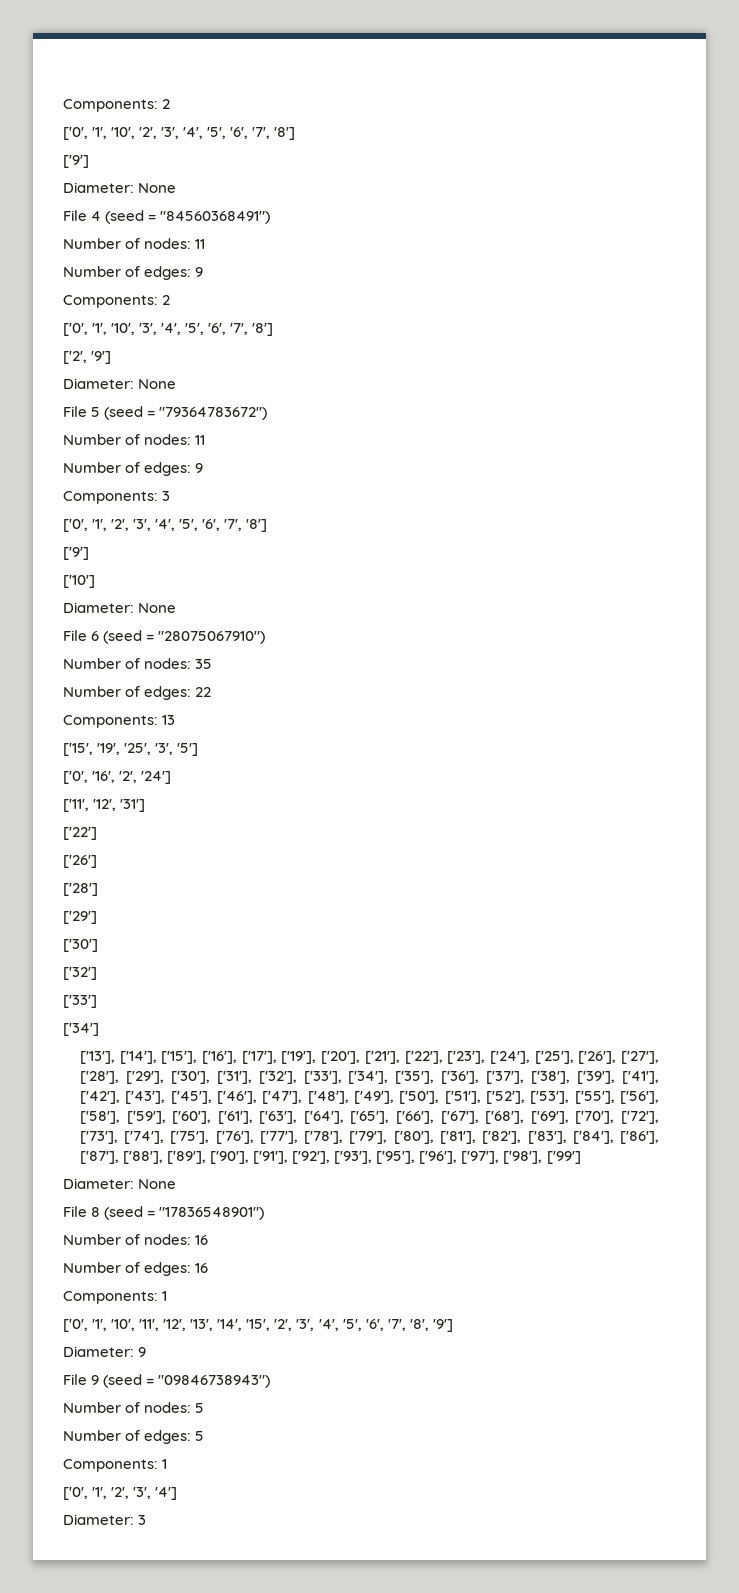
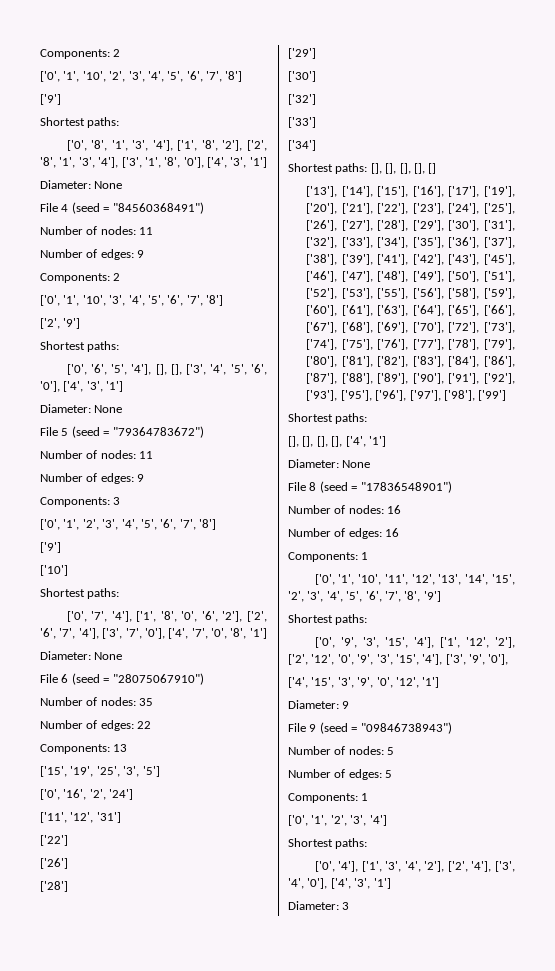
  ['0', '1', '10', '2', '3', '4', '5', '6', '7', '8']
  ['9']
+ Shortest paths:
+ ['0', '8', '1', '3', '4'], ['1', '8', '2'], ['2', '8', '1', '3', '4'], ['3', '1', '8', '0'], ['4', '3', '1']
  ['2', '9']
+ Shortest paths:
+ ['0', '6', '5', '4'], [], [], ['3', '4', '5', '6', '0'], ['4', '3', '1']
  ['10']
+ Shortest paths:
+ ['0', '7', '4'], ['1', '8', '0', '6', '2'], ['2', '6', '7', '4'], ['3', '7', '0'], ['4', '7', '0', '8', '1']
+ Shortest paths: [], [], [], [], []
  ['13'], ['14'], ['15'], ['16'], ['17'], ['19'], ['20'], ['21'], ['22'], ['23'], ['24'], ['25'], ['26'], ['27'], ['28'], ['29'], ['30'], ['31'], ['32'], ['33'], ['34'], ['35'], ['36'], ['37'], ['38'], ['39'], ['41'], ['42'], ['43'], ['45'], ['46'], ['47'], ['48'], ['49'], ['50'], ['51'], ['52'], ['53'], ['55'], ['56'], ['58'], ['59'], ['60'], ['61'], ['63'], ['64'], ['65'], ['66'], ['67'], ['68'], ['69'], ['70'], ['72'], ['73'], ['74'], ['75'], ['76'], ['77'], ['78'], ['79'], ['80'], ['81'], ['82'], ['83'], ['84'], ['86'], ['87'], ['88'], ['89'], ['90'], ['91'], ['92'], ['93'], ['95'], ['96'], ['97'], ['98'], ['99']
+ Shortest paths:
+ [], [], [], [], ['4', '1']
  ['0', '1', '10', '11', '12', '13', '14', '15', '2', '3', '4', '5', '6', '7', '8', '9']
+ Shortest paths:
+ ['0', '9', '3', '15', '4'], ['1', '12', '2'], ['2', '12', '0', '9', '3', '15', '4'], ['3', '9', '0'],
+ ['4', '15', '3', '9', '0', '12', '1']
  ['0', '1', '2', '3', '4']
+ Shortest paths:
+ ['0', '4'], ['1', '3', '4', '2'], ['2', '4'], ['3', '4', '0'], ['4', '3', '1']

